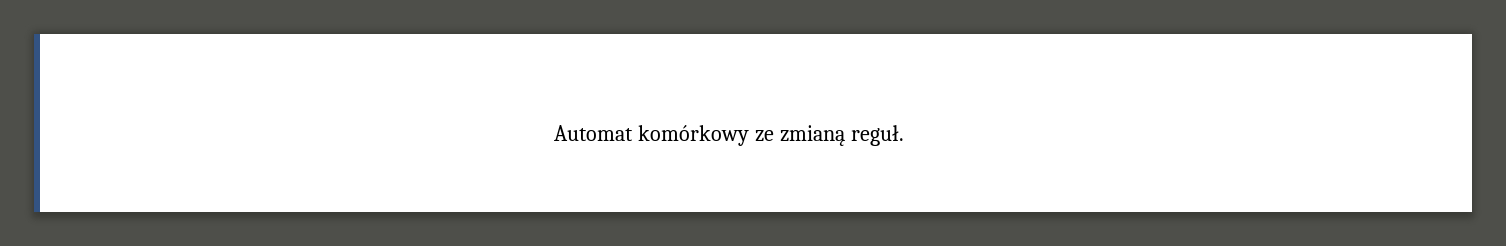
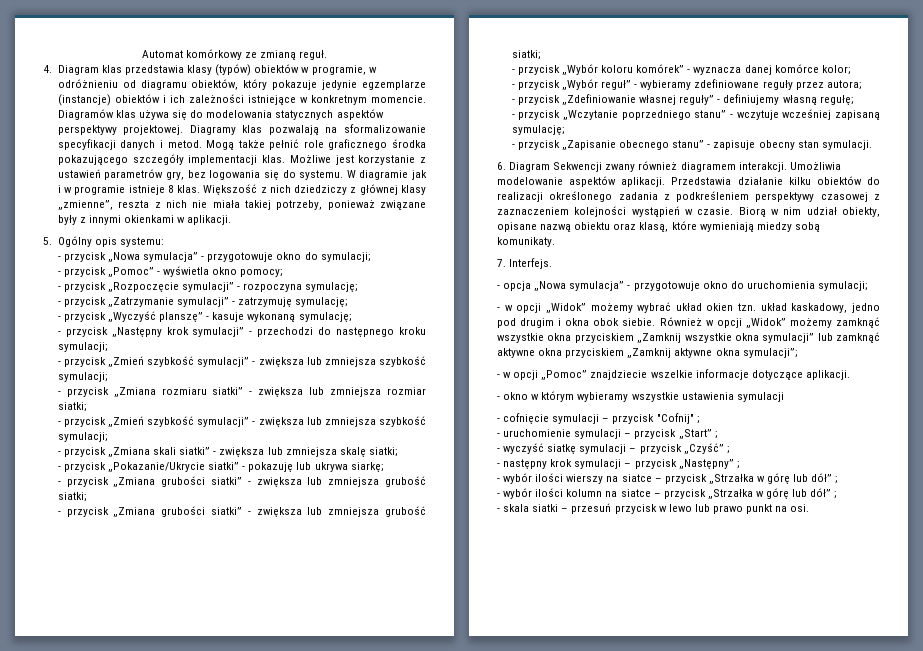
+ 4. Diagram klas przedstawia klasy (typów) obiektów w programie, w odróżnieniu od diagramu obiektów, który pokazuje jedynie egzemplarze (instancje) obiektów i ich zależności istniejące w konkretnym momencie. Diagramów klas używa się do modelowania statycznych aspektów perspektywy projektowej. Diagramy klas pozwalają na sformalizowanie specyfikacji danych i metod. Mogą także pełnić role graficznego środka pokazującego szczegóły implementacji klas. Możliwe jest korzystanie z ustawień parametrów gry, bez logowania się do systemu. W diagramie jak i w programie istnieje 8 klas. Większość z nich dziedziczy z głównej klasy „zmienne”, reszta z nich nie miała takiej potrzeby, ponieważ związane były z innymi okienkami w aplikacji.
+ 5. Ogólny opis systemu:
+ - przycisk „Nowa symulacja” - przygotowuje okno do symulacji;
+ - przycisk „Pomoc” - wyświetla okno pomocy;
+ - przycisk „Rozpoczęcie symulacji” - rozpoczyna symulację;
+ - przycisk „Zatrzymanie symulacji” - zatrzymuję symulację;
+ - przycisk „Wyczyść planszę” - kasuje wykonaną symulację;
+ - przycisk „Następny krok symulacji” - przechodzi do następnego kroku symulacji;
+ - przycisk „Zmień szybkość symulacji” - zwiększa lub zmniejsza szybkość symulacji;
+ - przycisk „Zmiana rozmiaru siatki” - zwiększa lub zmniejsza rozmiar siatki;
+ - przycisk „Zmień szybkość symulacji” - zwiększa lub zmniejsza szybkość symulacji;
+ - przycisk „Zmiana skali siatki” - zwiększa lub zmniejsza skalę siatki;
+ - przycisk „Pokazanie/Ukrycie siatki” - pokazuję lub ukrywa siarkę;
+ - przycisk „Zmiana grubości siatki” - zwiększa lub zmniejsza grubość siatki;
+ - przycisk „Zmiana grubości siatki” - zwiększa lub zmniejsza grubość siatki;
+ - przycisk „Wybór koloru komórek” - wyznacza danej komórce kolor;
+ - przycisk „Wybór reguł” - wybieramy zdefiniowane reguły przez autora;
+ - przycisk „Zdefiniowanie własnej reguły” - definiujemy własną regułę;
+ - przycisk „Wczytanie poprzedniego stanu” - wczytuje wcześniej zapisaną symulację;
+ - przycisk „Zapisanie obecnego stanu” - zapisuje obecny stan symulacji.
+ 6. Diagram Sekwencji zwany również diagramem interakcji. Umożliwia modelowanie aspektów aplikacji. Przedstawia działanie kilku obiektów do realizacji określonego zadania z podkreśleniem perspektywy czasowej z zaznaczeniem kolejności wystąpień w czasie. Biorą w nim udział obiekty, opisane nazwą obiektu oraz klasą, które wymieniają miedzy sobą komunikaty.
+ 7. Interfejs.
+ - opcja „Nowa symulacja” - przygotowuje okno do uruchomienia symulacji;
+ - w opcji „Widok” możemy wybrać układ okien tzn. układ kaskadowy, jedno pod drugim i okna obok siebie. Również w opcji „Widok” możemy zamknąć wszystkie okna przyciskiem „Zamknij wszystkie okna symulacji” lub zamknąć aktywne okna przyciskiem „Zamknij aktywne okna symulacji”;
+ - w opcji „Pomoc” znajdziecie wszelkie informacje dotyczące aplikacji.
+ - okno w którym wybieramy wszystkie ustawienia symulacji
+ - cofnięcie symulacji – przycisk "Cofnij" ;
+ - uruchomienie symulacji – przycisk „Start” ;
+ - wyczyść siatkę symulacji – przycisk „Czyść” ;
+ - następny krok symulacji – przycisk „Następny” ;
+ - wybór ilości wierszy na siatce – przycisk „Strzałka w górę lub dół” ;
+ - wybór ilości kolumn na siatce – przycisk „Strzałka w górę lub dół” ;
+ - skala siatki – przesuń przycisk w lewo lub prawo punkt na osi.

